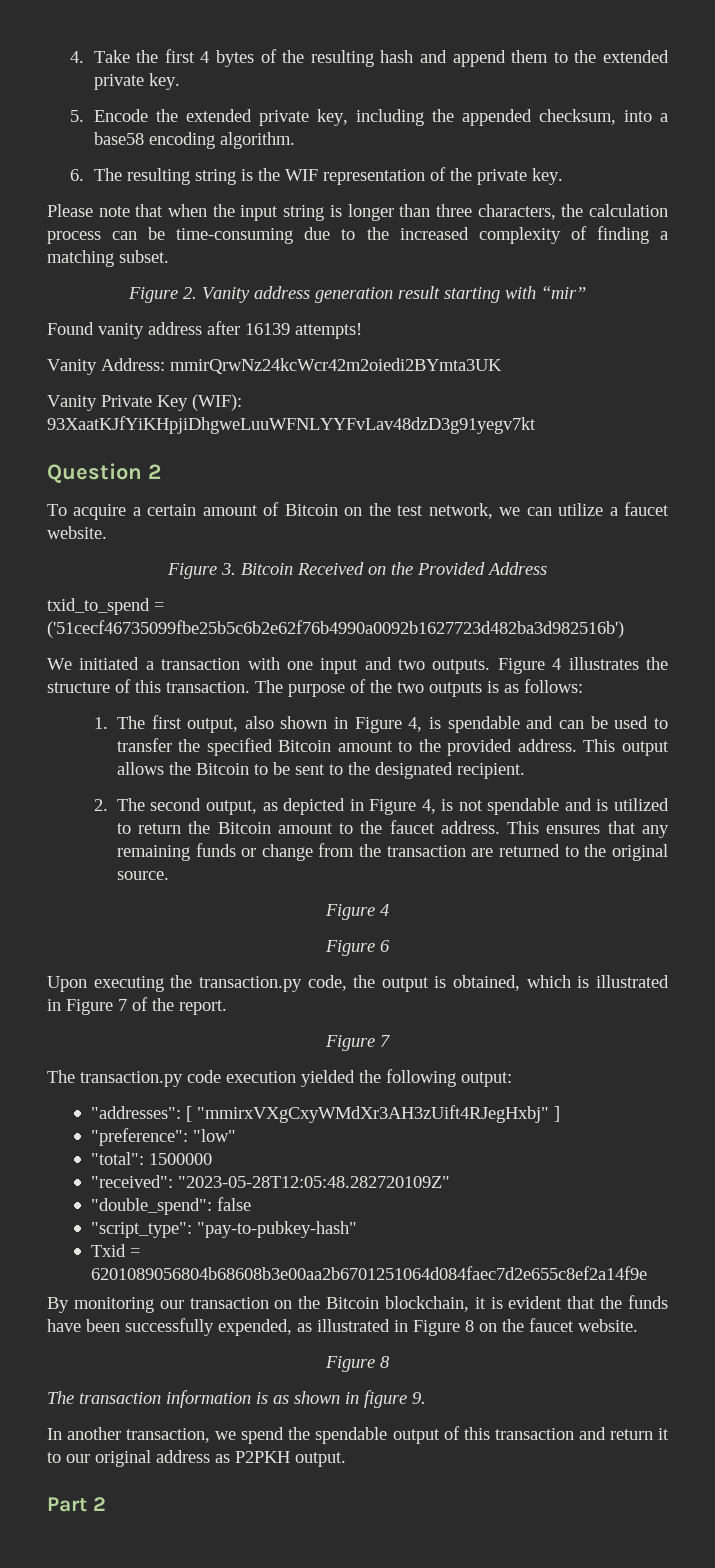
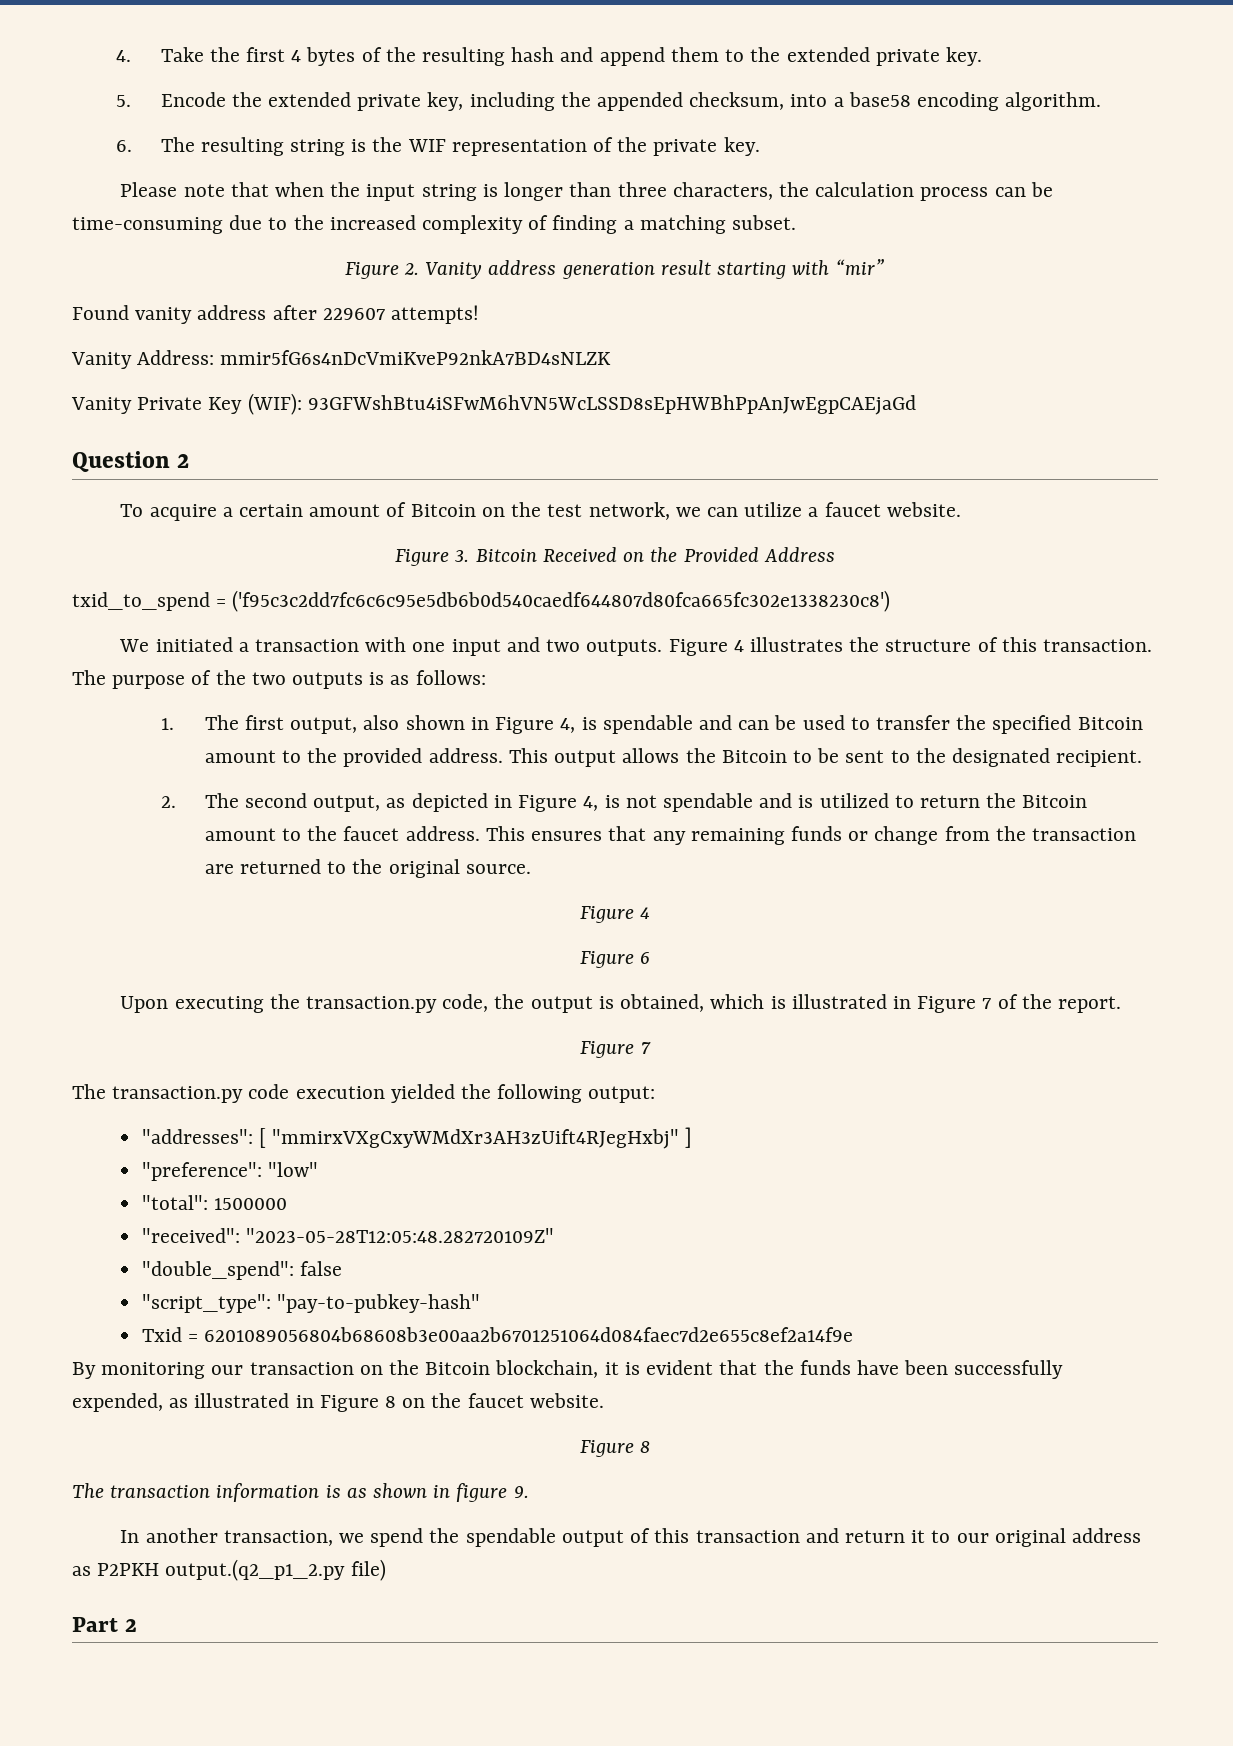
- Found vanity address after 16139 attempts!
+ Found vanity address after 229607 attempts!
- Vanity Address: mmirQrwNz24kcWcr42m2oiedi2BYmta3UK
+ Vanity Address: mmir5fG6s4nDcVmiKveP92nkA7BD4sNLZK
- Vanity Private Key (WIF): 93XaatKJfYiKHpjiDhgweLuuWFNLYYFvLav48dzD3g91yegv7kt
+ Vanity Private Key (WIF): 93GFWshBtu4iSFwM6hVN5WcLSSD8sEpHWBhPpAnJwEgpCAEjaGd
- txid_to_spend = ('51cecf46735099fbe25b5c6b2e62f76b4990a0092b1627723d482ba3d982516b')
+ txid_to_spend = ('f95c3c2dd7fc6c6c95e5db6b0d540caedf644807d80fca665fc302e1338230c8')
- In another transaction, we spend the spendable output of this transaction and return it to our original address as P2PKH output.
+ In another transaction, we spend the spendable output of this transaction and return it to our original address as P2PKH output.(q2_p1_2.py file)

